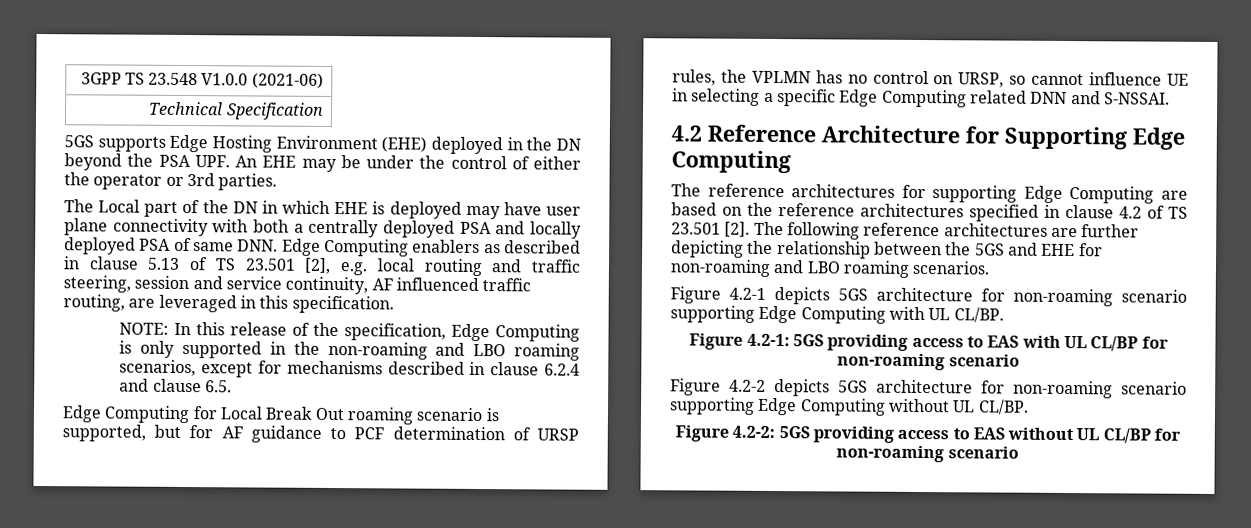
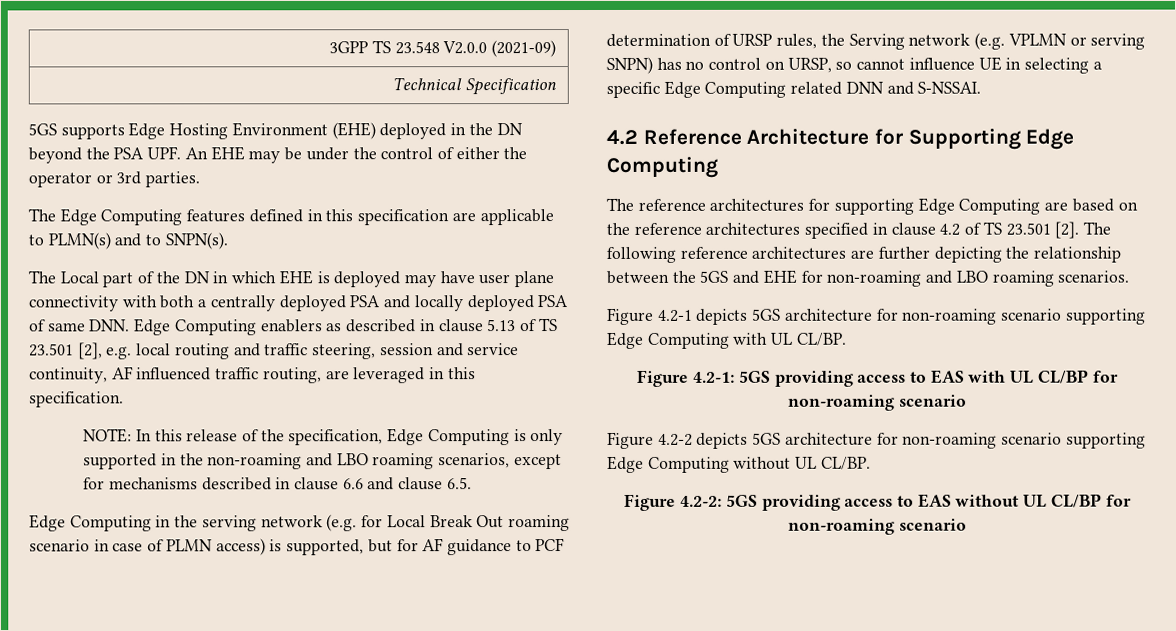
- 3GPP TS 23.548 V1.0.0 (2021-06)
+ 3GPP TS 23.548 V2.0.0 (2021-09)
+ The Edge Computing features defined in this specification are applicable to PLMN(s) and to SNPN(s).
- NOTE: In this release of the specification, Edge Computing is only supported in the non-roaming and LBO roaming scenarios, except for mechanisms described in clause 6.2.4 and clause 6.5.
+ NOTE: In this release of the specification, Edge Computing is only supported in the non-roaming and LBO roaming scenarios, except for mechanisms described in clause 6.6 and clause 6.5.
- Edge Computing for Local Break Out roaming scenario is supported, but for AF guidance to PCF determination of URSP rules, the VPLMN has no control on URSP, so cannot influence UE in selecting a specific Edge Computing related DNN and S-NSSAI.
+ Edge Computing in the serving network (e.g. for Local Break Out roaming scenario in case of PLMN access) is supported, but for AF guidance to PCF determination of URSP rules, the Serving network (e.g. VPLMN or serving SNPN) has no control on URSP, so cannot influence UE in selecting a specific Edge Computing related DNN and S-NSSAI.

